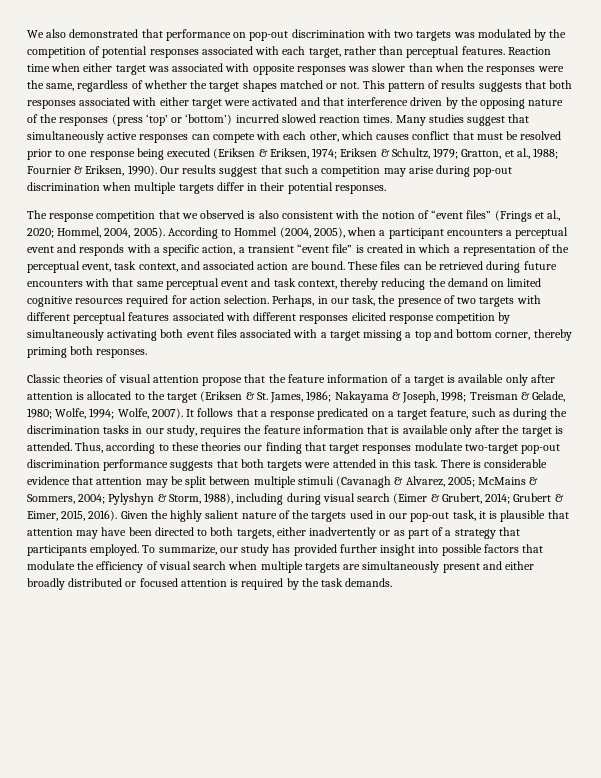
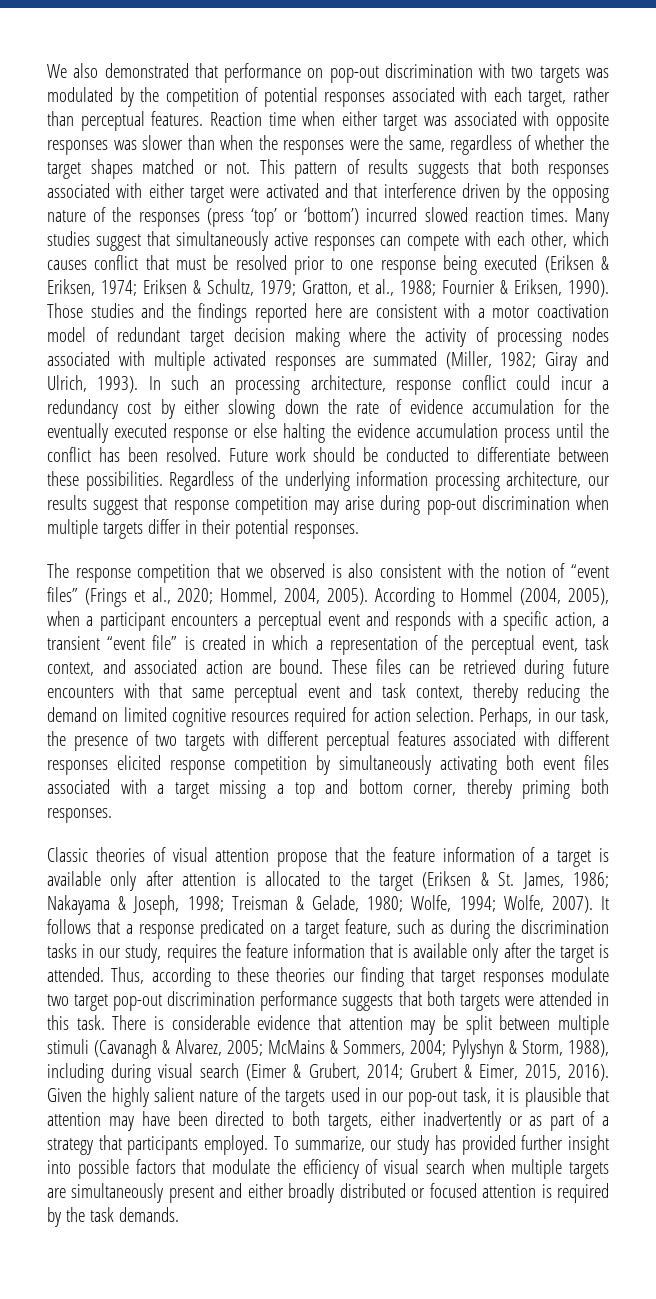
- Our results suggest that such a competition may arise during pop-out discrimination when multiple targets differ in their potential responses.
+ Those studies and the findings reported here are consistent with a motor coactivation model of redundant target decision making where the activity of processing nodes associated with multiple activated responses are summated (Miller, 1982; Giray and Ulrich, 1993). In such an processing architecture, response conflict could incur a redundancy cost by either slowing down the rate of evidence accumulation for the eventually executed response or else halting the evidence accumulation process until the conflict has been resolved. Future work should be conducted to differentiate between these possibilities. Regardless of the underlying information processing architecture, our results suggest that response competition may arise during pop-out discrimination when multiple targets differ in their potential responses.
- Thus, according to these theories our finding that target responses modulate two-target pop-out discrimination performance suggests that both targets were attended in this task.
+ Thus, according to these theories our finding that target responses modulate two target pop-out discrimination performance suggests that both targets were attended in this task.

